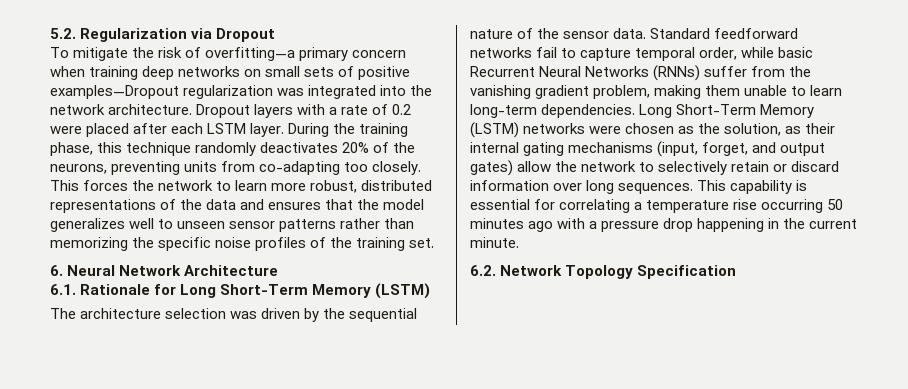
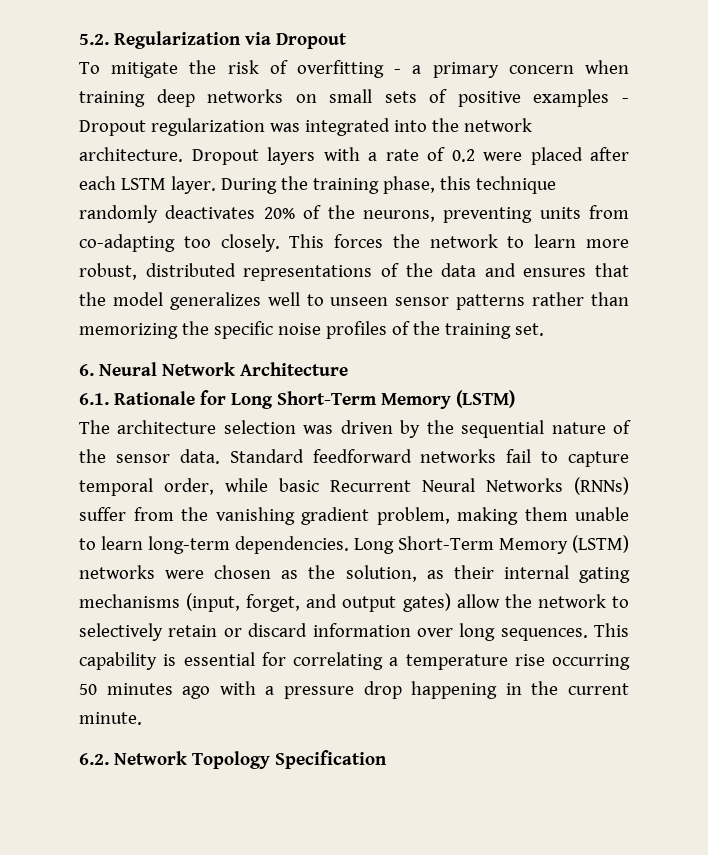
- To mitigate the risk of overfitting—a primary concern when training deep networks on small sets of positive examples—Dropout regularization was integrated into the network architecture.
+ To mitigate the risk of overfitting - a primary concern when training deep networks on small sets of positive examples - Dropout regularization was integrated into the network architecture.

